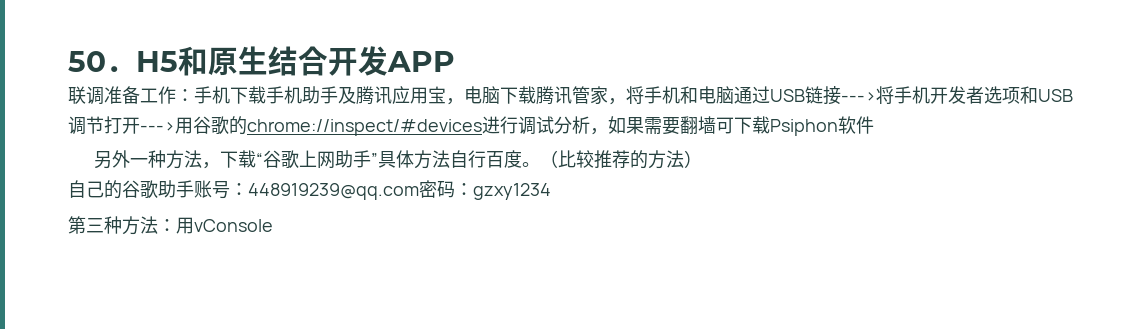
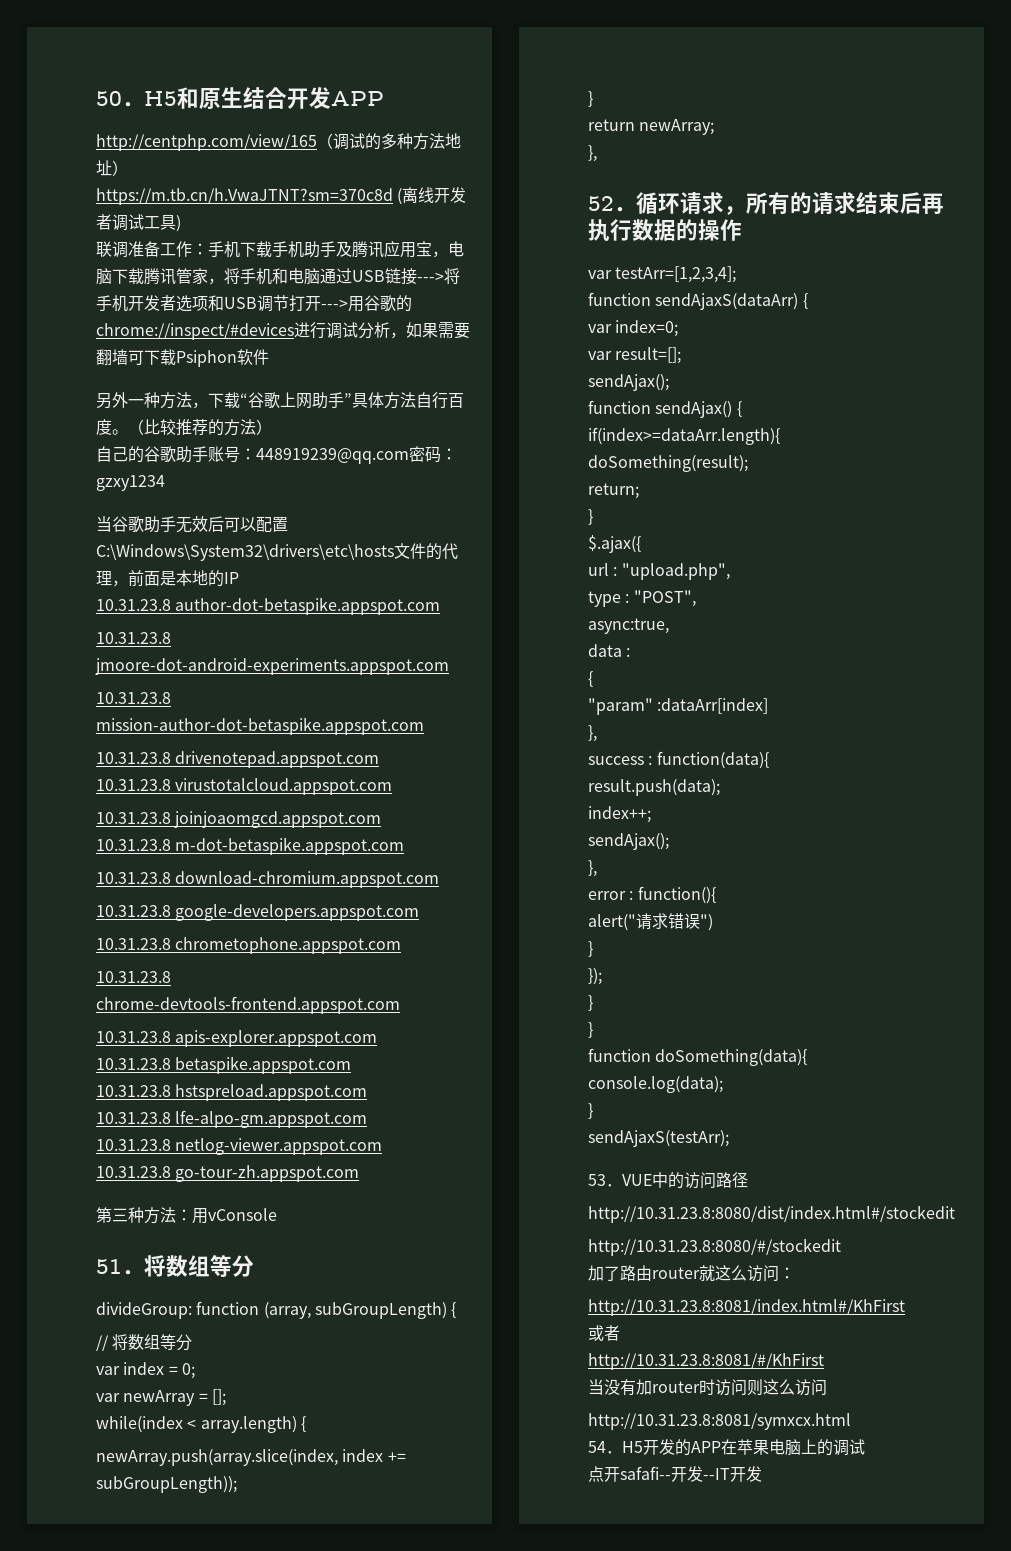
+ http://centphp.com/view/165（调试的多种方法地址）
+ https://m.tb.cn/h.VwaJTNT?sm=370c8d (离线开发者调试工具)
+ 当谷歌助手无效后可以配置C:\Windows\System32\drivers\etc\hosts文件的代理，前面是本地的IP
+ 10.31.23.8 author-dot-betaspike.appspot.com
+ 10.31.23.8 jmoore-dot-android-experiments.appspot.com
+ 10.31.23.8 mission-author-dot-betaspike.appspot.com
+ 10.31.23.8 drivenotepad.appspot.com
+ 10.31.23.8 virustotalcloud.appspot.com
+ 10.31.23.8 joinjoaomgcd.appspot.com
+ 10.31.23.8 m-dot-betaspike.appspot.com
+ 10.31.23.8 download-chromium.appspot.com
+ 10.31.23.8 google-developers.appspot.com
+ 10.31.23.8 chrometophone.appspot.com
+ 10.31.23.8 chrome-devtools-frontend.appspot.com
+ 10.31.23.8 apis-explorer.appspot.com
+ 10.31.23.8 betaspike.appspot.com
+ 10.31.23.8 hstspreload.appspot.com
+ 10.31.23.8 lfe-alpo-gm.appspot.com
+ 10.31.23.8 netlog-viewer.appspot.com
+ 10.31.23.8 go-tour-zh.appspot.com
+ 51．将数组等分
+ divideGroup: function (array, subGroupLength) {
+ // 将数组等分
+ var index = 0;
+ var newArray = [];
+ while(index < array.length) {
+ newArray.push(array.slice(index, index += subGroupLength));
+ }
+ return newArray;
+ },
+ 52．循环请求，所有的请求结束后再执行数据的操作
+ var testArr=[1,2,3,4];
+ function sendAjaxS(dataArr) {
+ var index=0;
+ var result=[];
+ sendAjax();
+ function sendAjax() {
+ if(index>=dataArr.length){
+ doSomething(result);
+ return;
+ }
+ $.ajax({
+ url : "upload.php",
+ type : "POST",
+ async:true,
+ data :
+ {
+ "param" :dataArr[index]
+ },
+ success : function(data){
+ result.push(data);
+ index++;
+ sendAjax();
+ },
+ error : function(){
+ alert("请求错误")
+ }
+ });
+ }
+ }
+ function doSomething(data){
+ console.log(data);
+ }
+ sendAjaxS(testArr);
+ 53．VUE中的访问路径
+ http://10.31.23.8:8080/dist/index.html#/stockedit
+ http://10.31.23.8:8080/#/stockedit
+ 加了路由router就这么访问：
+ http://10.31.23.8:8081/index.html#/KhFirst
+ 或者
+ http://10.31.23.8:8081/#/KhFirst
+ 当没有加router时访问则这么访问
+ http://10.31.23.8:8081/symxcx.html
+ 54．H5开发的APP在苹果电脑上的调试
+ 点开safafi--开发--IT开发

